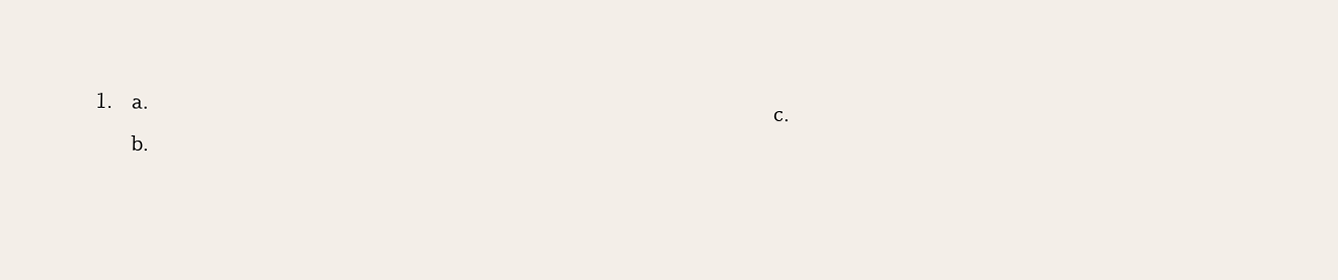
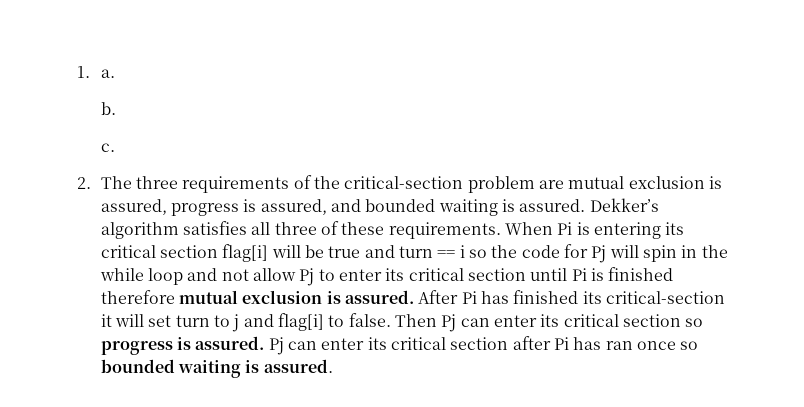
+ 2. The three requirements of the critical-section problem are mutual exclusion is assured, progress is assured, and bounded waiting is assured. Dekker’s algorithm satisfies all three of these requirements. When Pi is entering its critical section flag[i] will be true and turn == i so the code for Pj will spin in the while loop and not allow Pj to enter its critical section until Pi is finished therefore mutual exclusion is assured. After Pi has finished its critical-section it will set turn to j and flag[i] to false. Then Pj can enter its critical section so progress is assured. Pj can enter its critical section after Pi has ran once so bounded waiting is assured.

